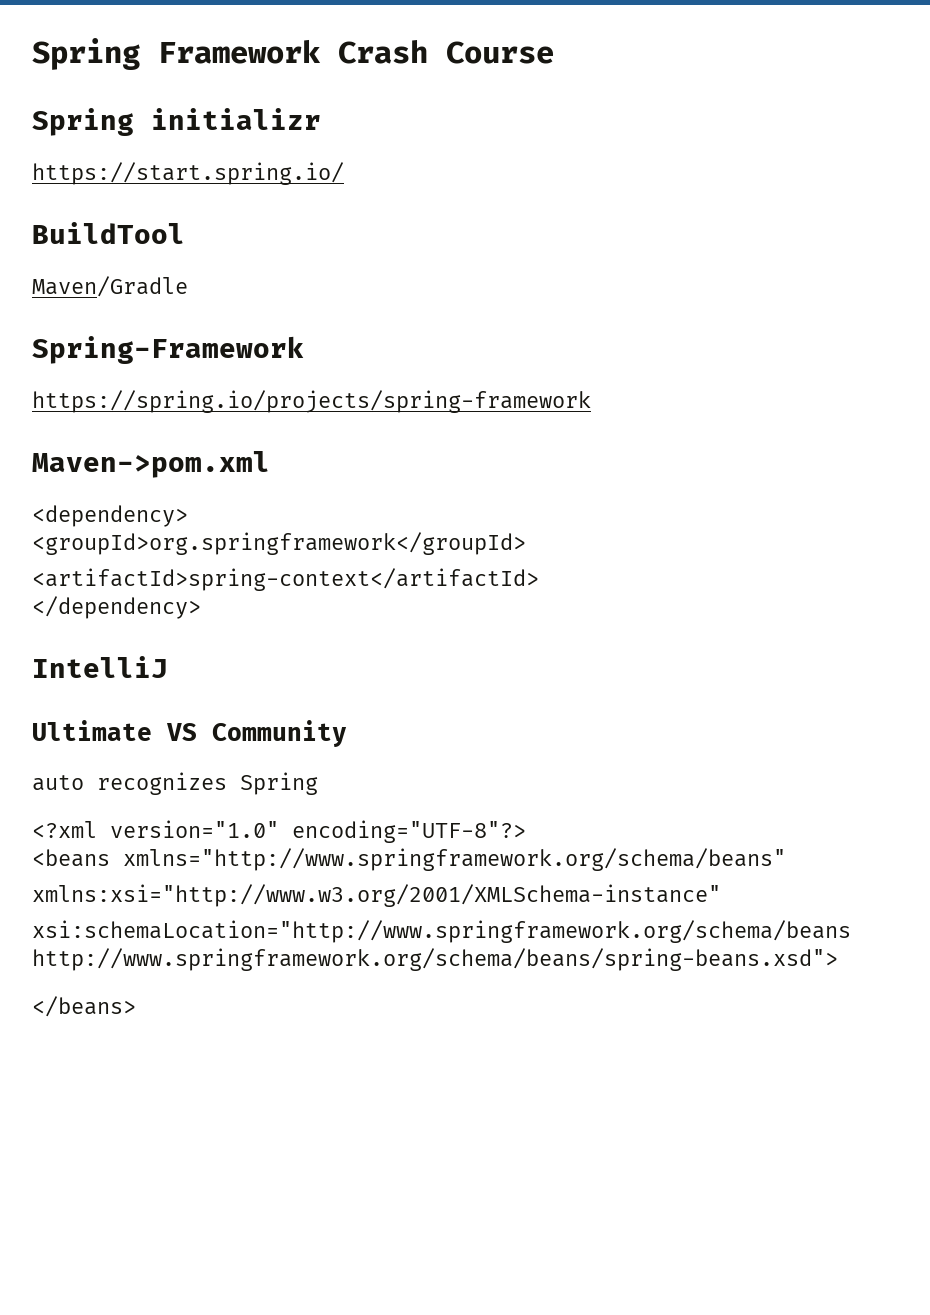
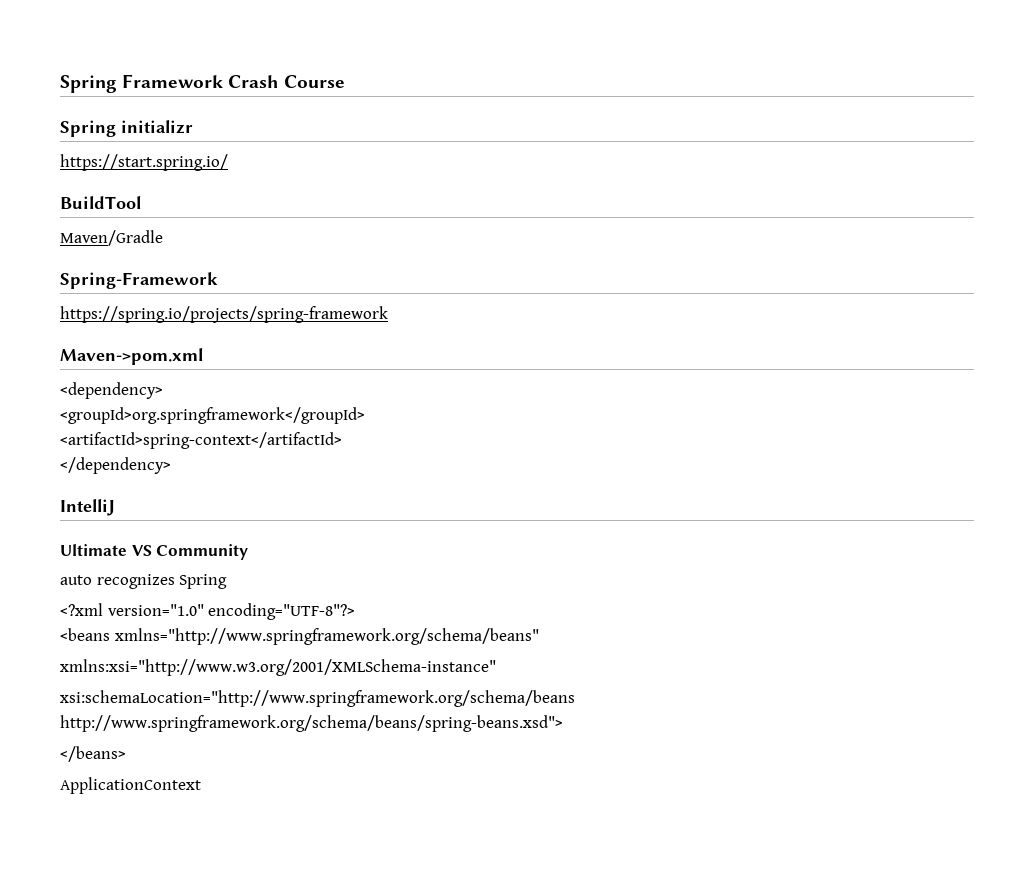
+ ApplicationContext

